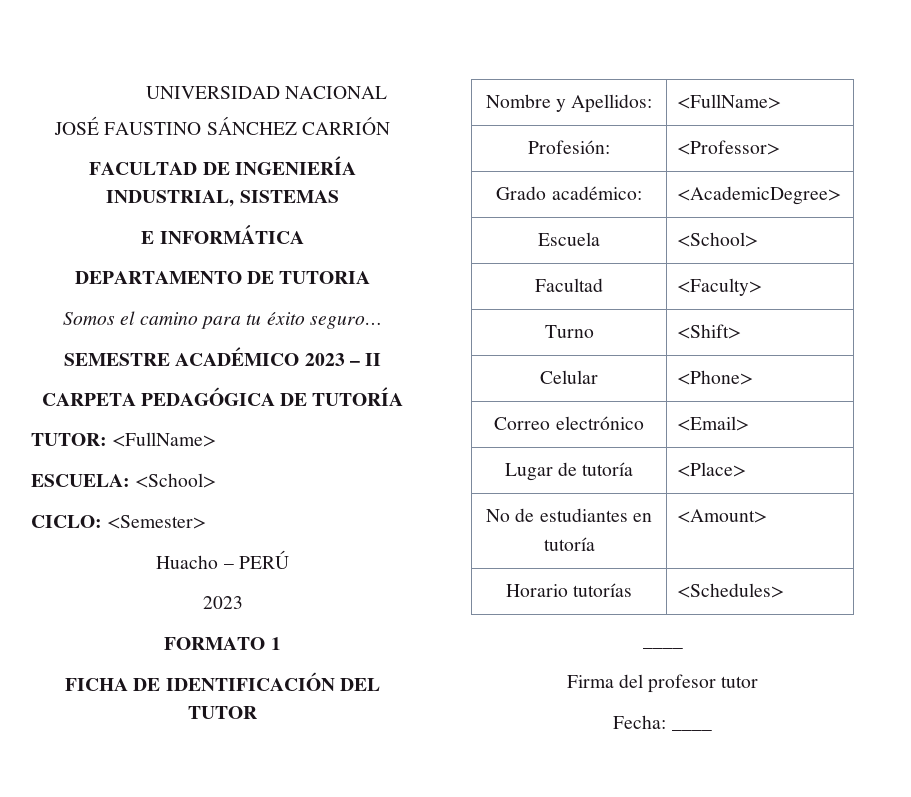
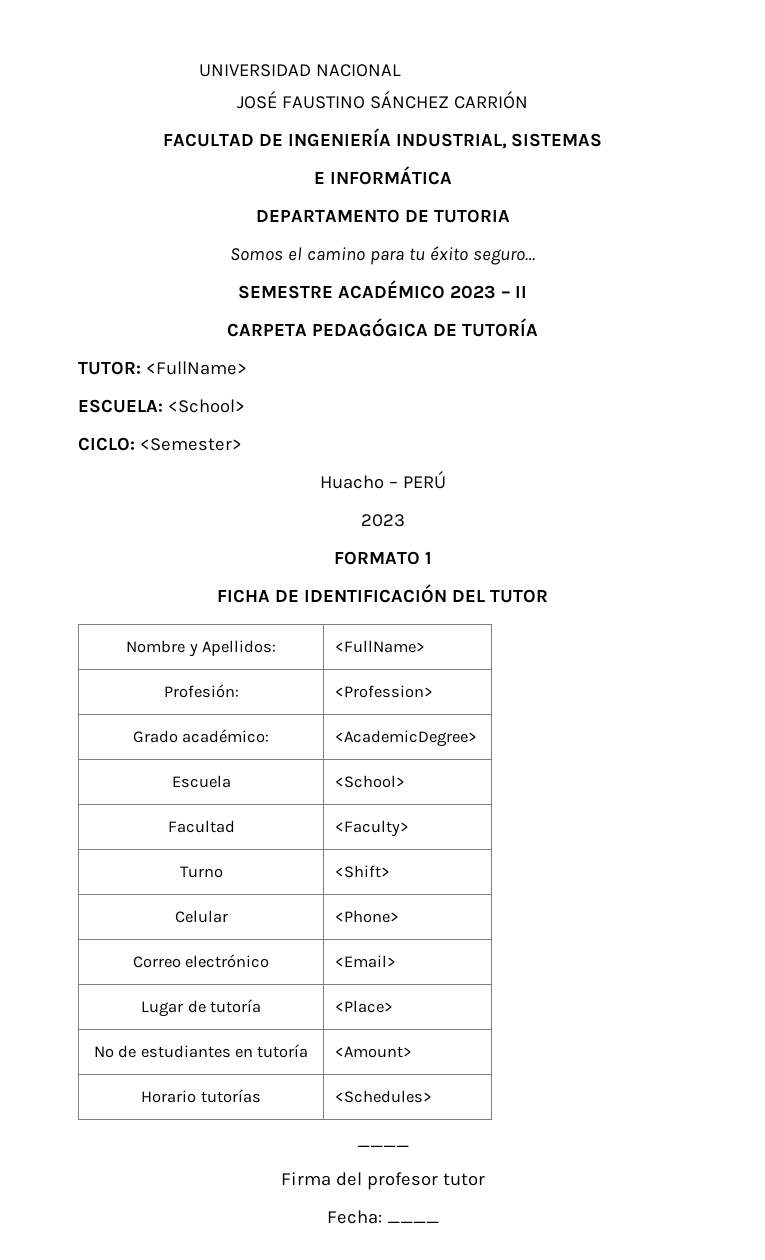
- Profesión: | <Professor>
+ Profesión: | <Profession>

